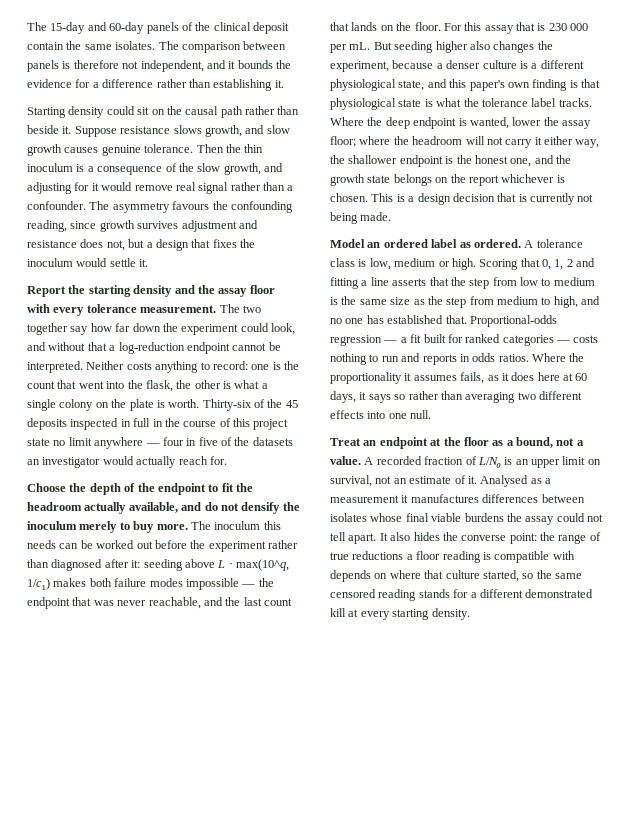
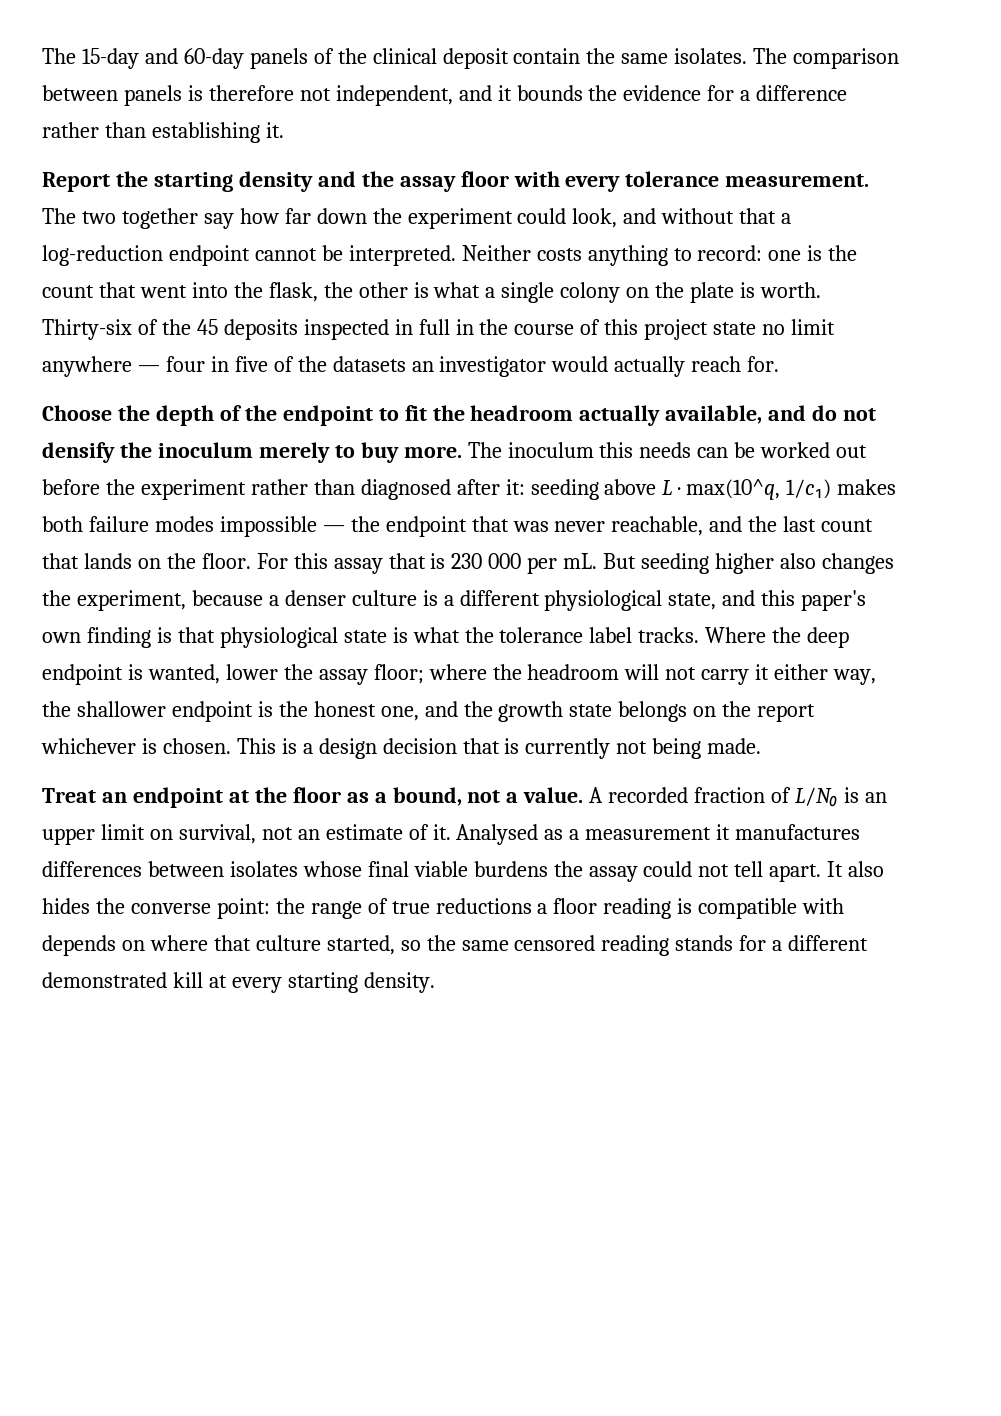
- Starting density could sit on the causal path rather than beside it. Suppose resistance slows growth, and slow growth causes genuine tolerance. Then the thin inoculum is a consequence of the slow growth, and adjusting for it would remove real signal rather than a confounder. The asymmetry favours the confounding reading, since growth survives adjustment and resistance does not, but a design that fixes the inoculum would settle it.
- Model an ordered label as ordered. A tolerance class is low, medium or high. Scoring that 0, 1, 2 and fitting a line asserts that the step from low to medium is the same size as the step from medium to high, and no one has established that. Proportional-odds regression — a fit built for ranked categories — costs nothing to run and reports in odds ratios. Where the proportionality it assumes fails, as it does here at 60 days, it says so rather than averaging two different effects into one null.

